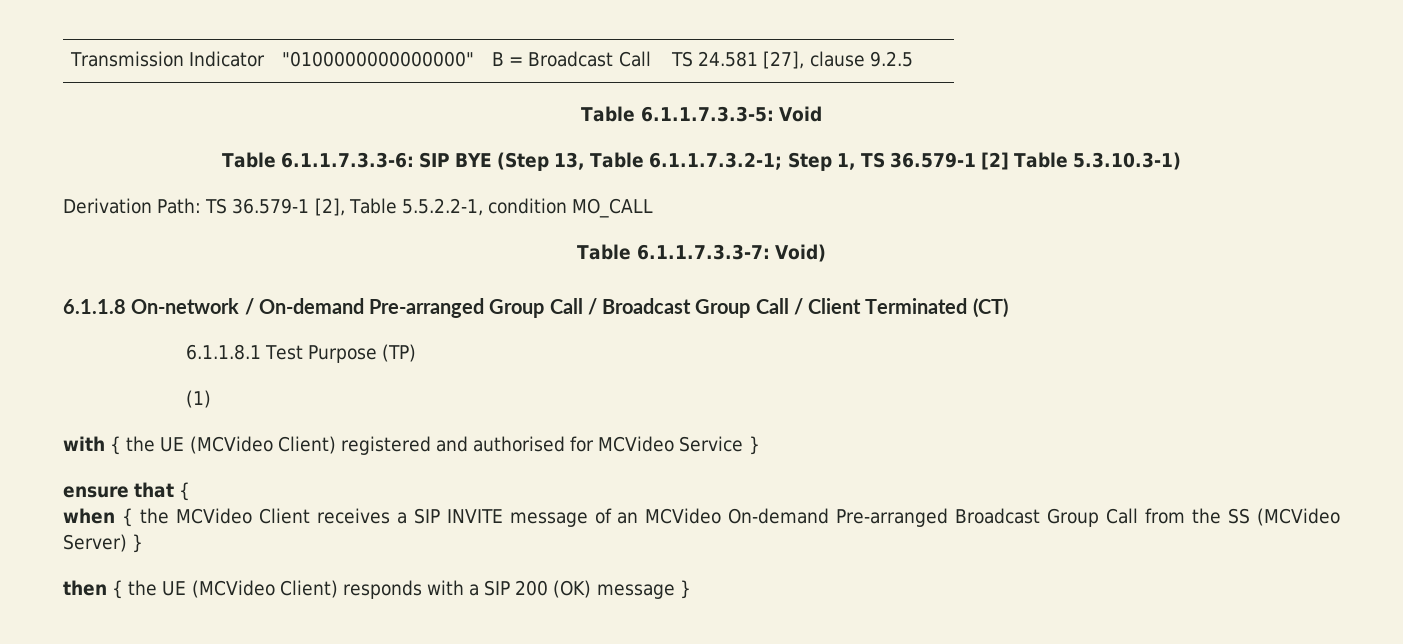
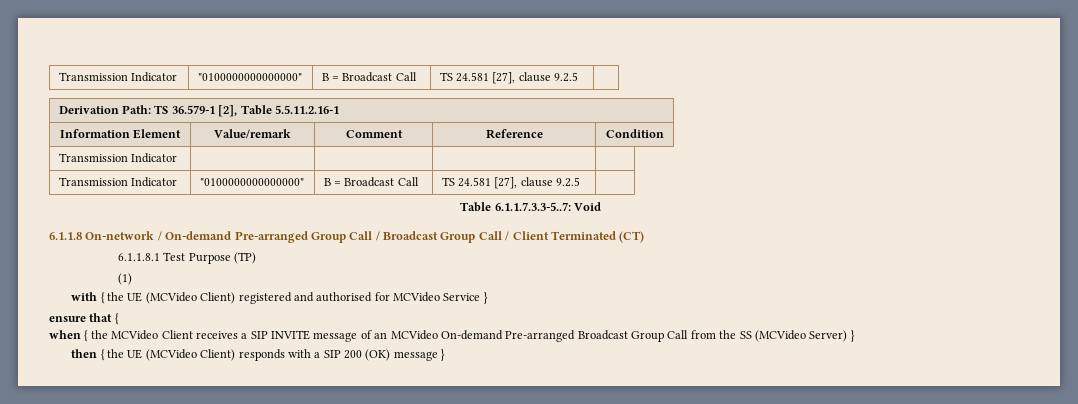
- Table 6.1.1.7.3.3-5: Void
+ Derivation Path: TS 36.579-1 [2], Table 5.5.11.2.16-1
+ Information Element | Value/remark | Comment | Reference | Condition
+ Transmission Indicator | | | |
+ Transmission Indicator | "0100000000000000" | B = Broadcast Call | TS 24.581 [27], clause 9.2.5 |
+ Table 6.1.1.7.3.3-5..7: Void
- Table 6.1.1.7.3.3-6: SIP BYE (Step 13, Table 6.1.1.7.3.2-1; Step 1, TS 36.579-1 [2] Table 5.3.10.3-1)
- Derivation Path: TS 36.579-1 [2], Table 5.5.2.2-1, condition MO_CALL
- Table 6.1.1.7.3.3-7: Void)

